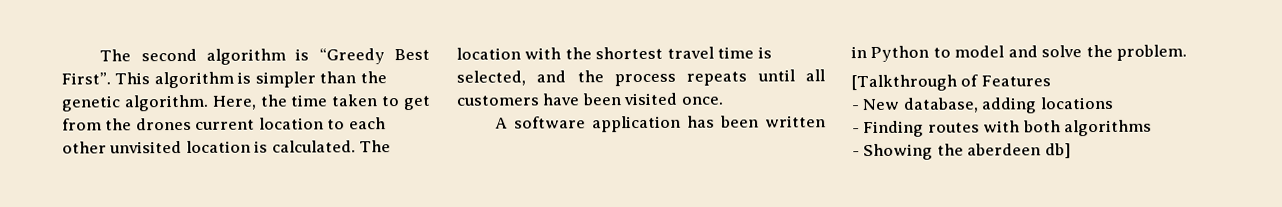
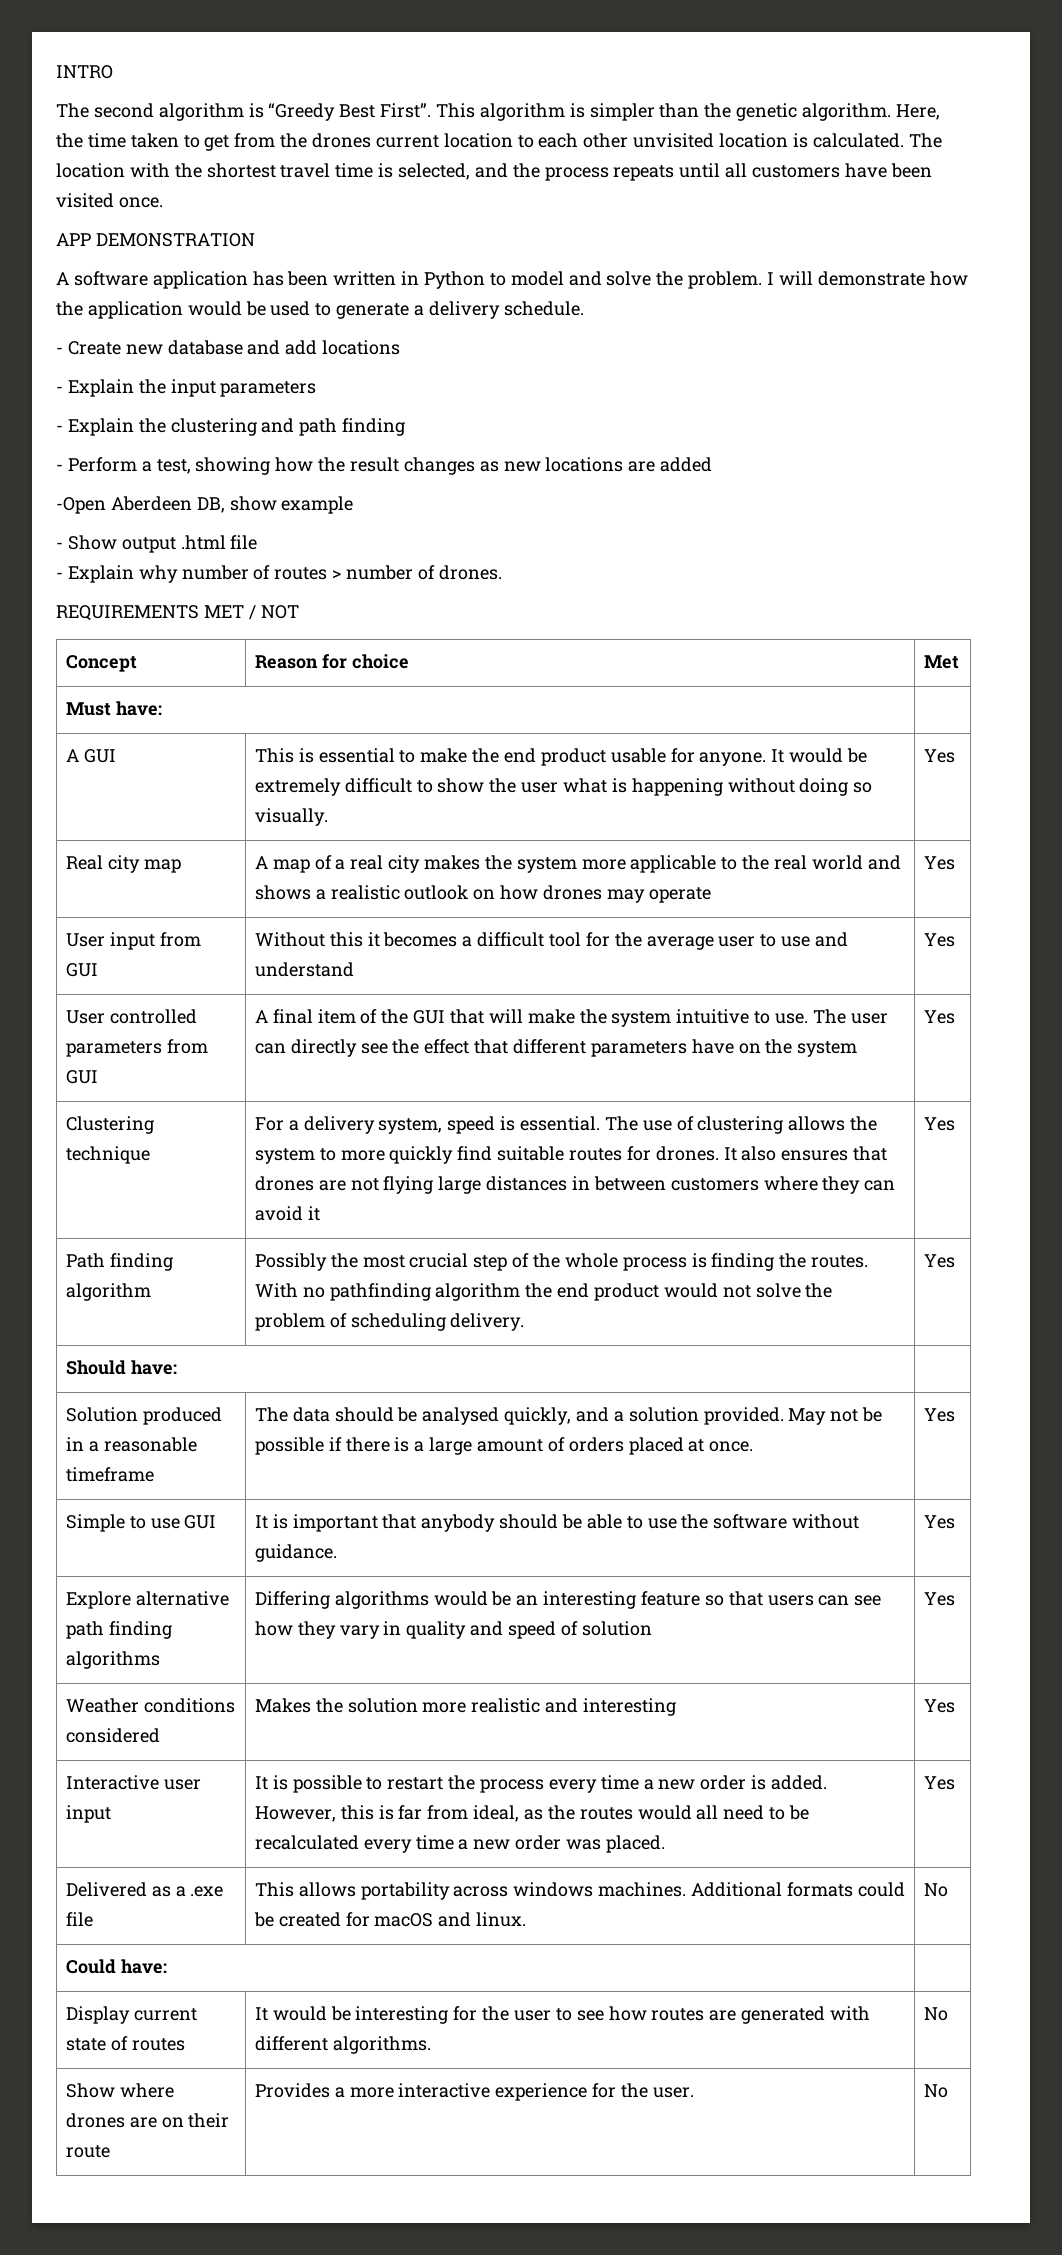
+ INTRO
+ APP DEMONSTRATION
- A software application has been written in Python to model and solve the problem.
- [Talkthrough of Features
- - New database, adding locations
- - Finding routes with both algorithms
- - Showing the aberdeen db]
+ A software application has been written in Python to model and solve the problem. I will demonstrate how the application would be used to generate a delivery schedule.
+ - Create new database and add locations
+ - Explain the input parameters
+ - Explain the clustering and path finding
+ - Perform a test, showing how the result changes as new locations are added
+ -Open Aberdeen DB, show example
+ - Show output .html file
+ - Explain why number of routes > number of drones.
+ REQUIREMENTS MET / NOT
+ Concept | Reason for choice | Met
+ Must have: |
+ A GUI | This is essential to make the end product usable for anyone. It would be extremely difficult to show the user what is happening without doing so visually. | Yes
+ Real city map | A map of a real city makes the system more applicable to the real world and shows a realistic outlook on how drones may operate | Yes
+ User input from GUI | Without this it becomes a difficult tool for the average user to use and understand | Yes
+ User controlled parameters from GUI | A final item of the GUI that will make the system intuitive to use. The user can directly see the effect that different parameters have on the system | Yes
+ Clustering technique | For a delivery system, speed is essential. The use of clustering allows the system to more quickly find suitable routes for drones. It also ensures that drones are not flying large distances in between customers where they can avoid it | Yes
+ Path finding algorithm | Possibly the most crucial step of the whole process is finding the routes. With no pathfinding algorithm the end product would not solve the problem of scheduling delivery. | Yes
+ Should have: |
+ Solution produced in a reasonable timeframe | The data should be analysed quickly, and a solution provided. May not be possible if there is a large amount of orders placed at once. | Yes
+ Simple to use GUI | It is important that anybody should be able to use the software without guidance. | Yes
+ Explore alternative path finding algorithms | Differing algorithms would be an interesting feature so that users can see how they vary in quality and speed of solution | Yes
+ Weather conditions considered | Makes the solution more realistic and interesting | Yes
+ Interactive user input | It is possible to restart the process every time a new order is added. However, this is far from ideal, as the routes would all need to be recalculated every time a new order was placed. | Yes
+ Delivered as a .exe file | This allows portability across windows machines. Additional formats could be created for macOS and linux. | No
+ Could have: |
+ Display current state of routes | It would be interesting for the user to see how routes are generated with different algorithms. | No
+ Show where drones are on their route | Provides a more interactive experience for the user. | No

